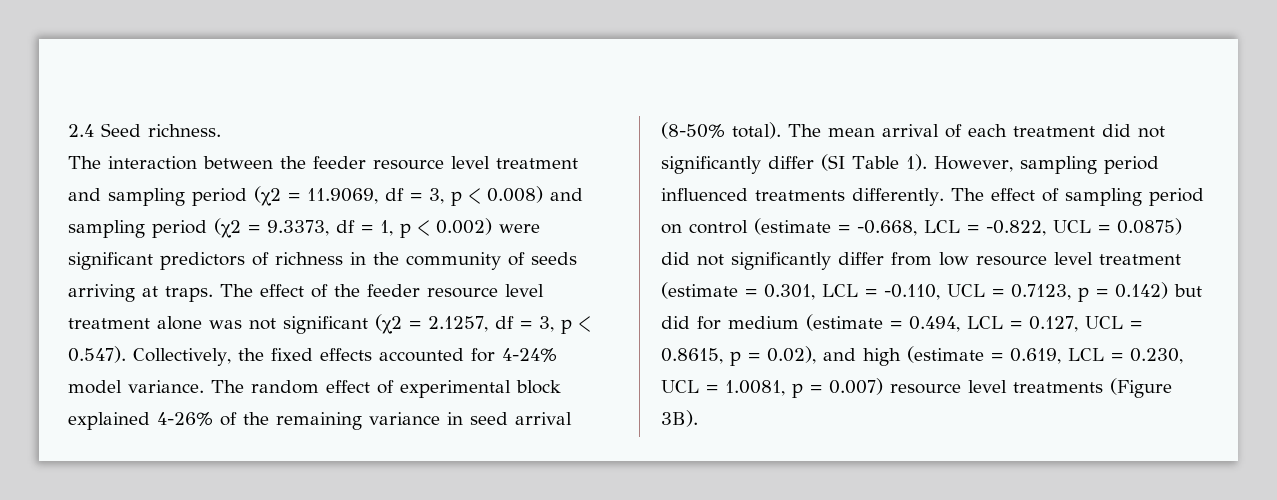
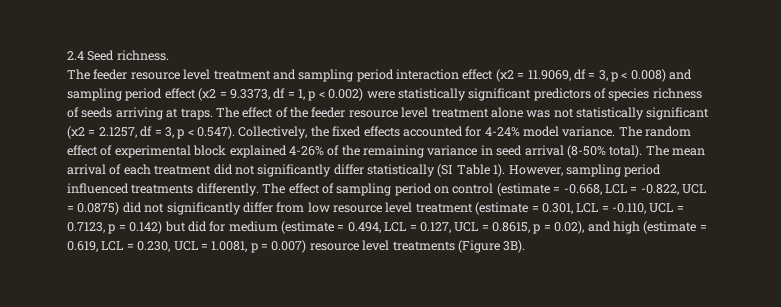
- The interaction between the feeder resource level treatment and sampling period (χ2 = 11.9069, df = 3, p < 0.008) and sampling period (χ2 = 9.3373, df = 1, p < 0.002) were significant predictors of richness in the community of seeds arriving at traps.
+ The feeder resource level treatment and sampling period interaction effect (χ2 = 11.9069, df = 3, p < 0.008) and sampling period effect (χ2 = 9.3373, df = 1, p < 0.002) were statistically significant predictors of species richness of seeds arriving at traps.
- The effect of the feeder resource level treatment alone was not significant (χ2 = 2.1257, df = 3, p < 0.547). Collectively, the fixed effects accounted for 4-24% model variance.
+ The effect of the feeder resource level treatment alone was not statistically significant (χ2 = 2.1257, df = 3, p < 0.547). Collectively, the fixed effects accounted for 4-24% model variance.
- The mean arrival of each treatment did not significantly differ (SI Table 1).
+ The mean arrival of each treatment did not significantly differ statistically (SI Table 1).

